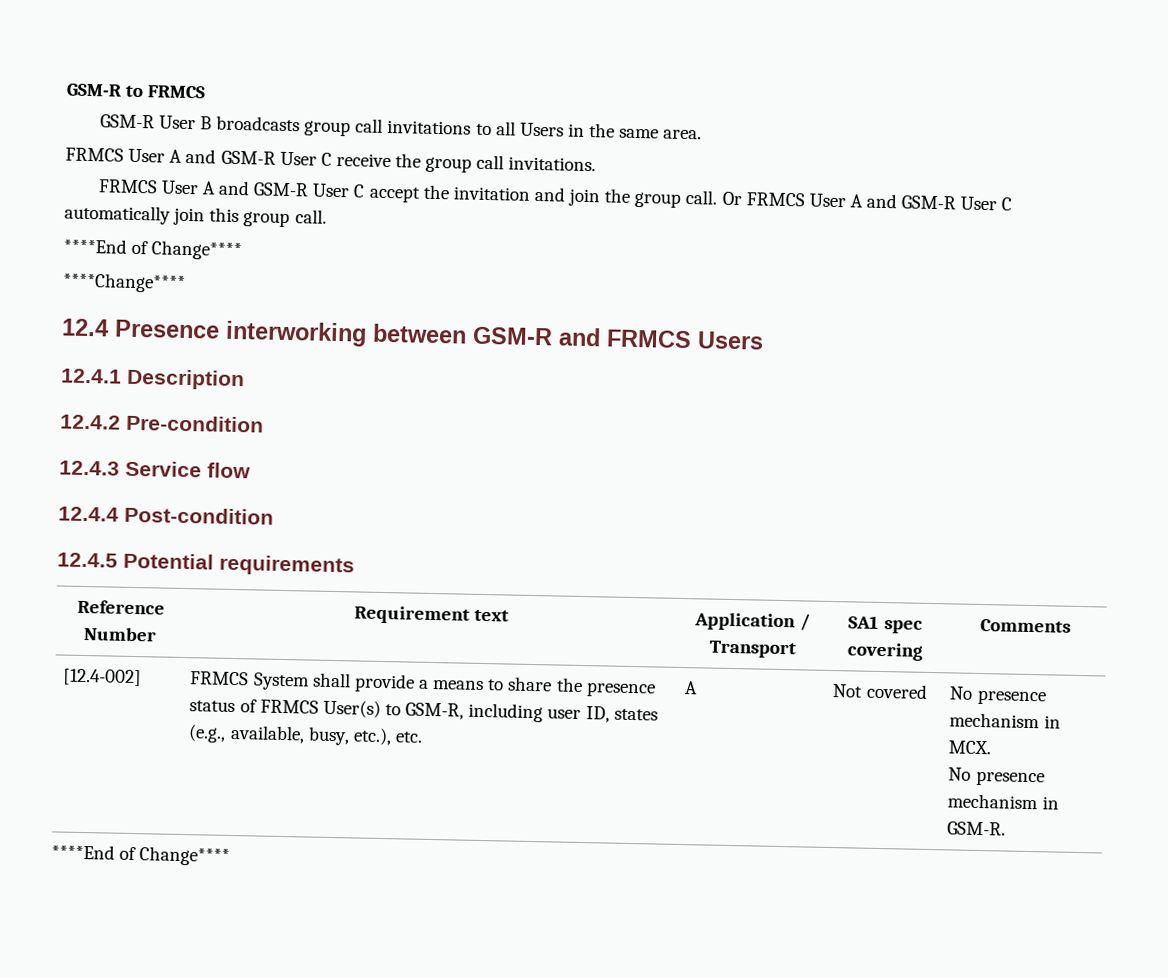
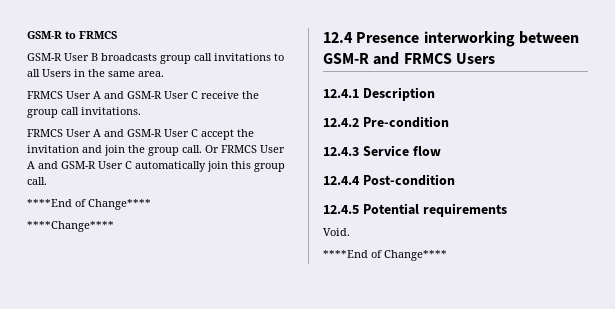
- Reference Number | Requirement text | Application / Transport | SA1 spec covering | Comments
- [12.4-002] | FRMCS System shall provide a means to share the presence status of FRMCS User(s) to GSM-R, including user ID, states (e.g., available, busy, etc.), etc. | A | Not covered | No presence mechanism in MCX.
- No presence mechanism in GSM-R.
+ Void.

